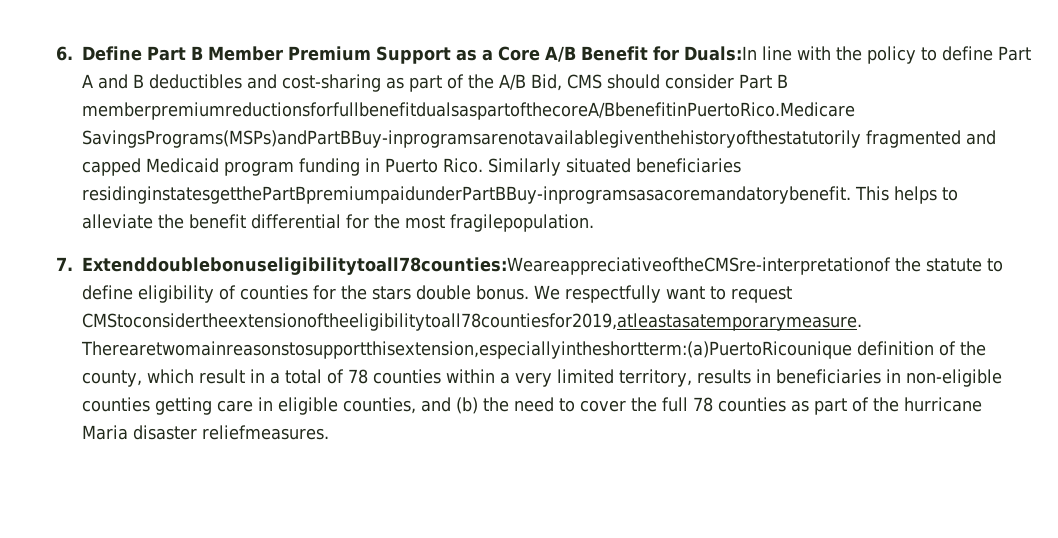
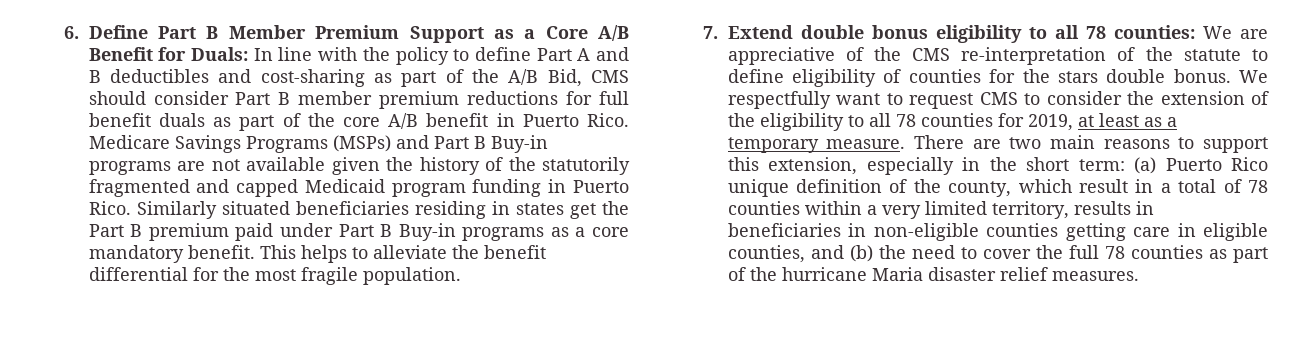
- 6. Define Part B Member Premium Support as a Core A/B Benefit for Duals:In line with the policy to define Part A and B deductibles and cost-sharing as part of the A/B Bid, CMS should consider Part B memberpremiumreductionsforfullbenefitdualsaspartofthecoreA/BbenefitinPuertoRico.Medicare SavingsPrograms(MSPs)andPartBBuy-inprogramsarenotavailablegiventhehistoryofthestatutorily fragmented and capped Medicaid program funding in Puerto Rico.
+ 6. Define Part B Member Premium Support as a Core A/B Benefit for Duals: In line with the policy to define Part A and B deductibles and cost-sharing as part of the A/B Bid, CMS should consider Part B member premium reductions for full benefit duals as part of the core A/B benefit in Puerto Rico. Medicare Savings Programs (MSPs) and Part B Buy-in programs are not available given the history of the statutorily fragmented and capped Medicaid program funding in Puerto Rico.
- Similarly situated beneficiaries residinginstatesgetthePartBpremiumpaidunderPartBBuy-inprogramsasacoremandatorybenefit.
+ Similarly situated beneficiaries residing in states get the Part B premium paid under Part B Buy-in programs as a core mandatory benefit.
- This helps to alleviate the benefit differential for the most fragilepopulation.
+ This helps to alleviate the benefit differential for the most fragile population.
- 7. Extenddoublebonuseligibilitytoall78counties:WeareappreciativeoftheCMSre-interpretationof the statute to define eligibility of counties for the stars double bonus.
+ 7. Extend double bonus eligibility to all 78 counties: We are appreciative of the CMS re-interpretation of the statute to define eligibility of counties for the stars double bonus.
- We respectfully want to request CMStoconsidertheextensionoftheeligibilitytoall78countiesfor2019,atleastasatemporarymeasure. Therearetwomainreasonstosupportthisextension,especiallyintheshortterm:(a)PuertoRicounique definition of the county, which result in a total of 78 counties within a very limited territory, results in beneficiaries in non-eligible counties getting care in eligible counties, and (b) the need to cover the full 78 counties as part of the hurricane Maria disaster reliefmeasures.
+ We respectfully want to request CMS to consider the extension of the eligibility to all 78 counties for 2019, at least as a temporary measure. There are two main reasons to support this extension, especially in the short term: (a) Puerto Rico unique definition of the county, which result in a total of 78 counties within a very limited territory, results in beneficiaries in non-eligible counties getting care in eligible counties, and (b) the need to cover the full 78 counties as part of the hurricane Maria disaster relief measures.

